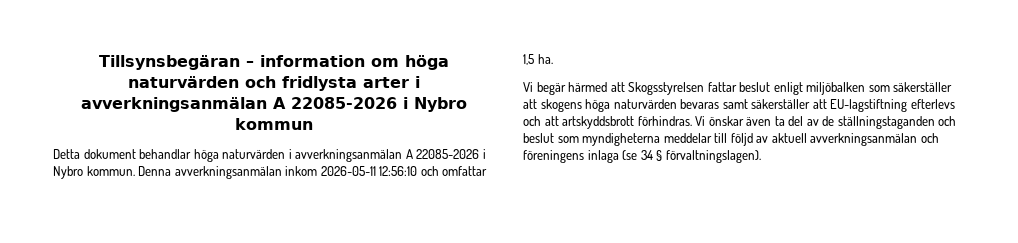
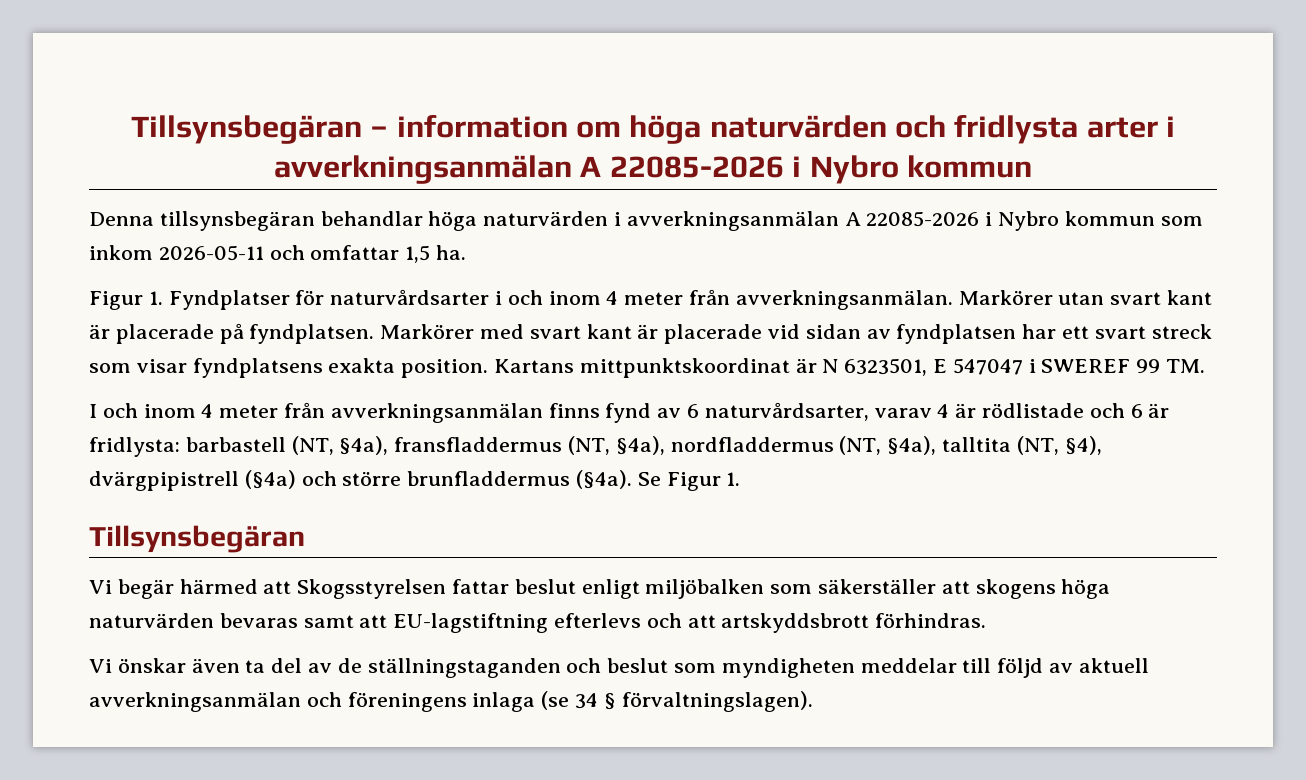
- Detta dokument behandlar höga naturvärden i avverkningsanmälan A 22085-2026 i Nybro kommun. Denna avverkningsanmälan inkom 2026-05-11 12:56:10 och omfattar 1,5 ha.
+ Denna tillsynsbegäran behandlar höga naturvärden i avverkningsanmälan A 22085-2026 i Nybro kommun som inkom 2026-05-11 och omfattar 1,5 ha.
+ Figur 1. Fyndplatser för naturvårdsarter i och inom 4 meter från avverkningsanmälan. Markörer utan svart kant är placerade på fyndplatsen. Markörer med svart kant är placerade vid sidan av fyndplatsen har ett svart streck som visar fyndplatsens exakta position. Kartans mittpunktskoordinat är N 6323501, E 547047 i SWEREF 99 TM.
+ I och inom 4 meter från avverkningsanmälan finns fynd av 6 naturvårdsarter, varav 4 är rödlistade och 6 är fridlysta: barbastell (NT, §4a), fransfladdermus (NT, §4a), nordfladdermus (NT, §4a), talltita (NT, §4), dvärgpipistrell (§4a) och större brunfladdermus (§4a). Se Figur 1.
+ Tillsynsbegäran
- Vi begär härmed att Skogsstyrelsen fattar beslut enligt miljöbalken som säkerställer att skogens höga naturvärden bevaras samt säkerställer att EU-lagstiftning efterlevs och att artskyddsbrott förhindras. Vi önskar även ta del av de ställningstaganden och beslut som myndigheterna meddelar till följd av aktuell avverkningsanmälan och föreningens inlaga (se 34 § förvaltningslagen).
+ Vi begär härmed att Skogsstyrelsen fattar beslut enligt miljöbalken som säkerställer att skogens höga naturvärden bevaras samt att EU-lagstiftning efterlevs och att artskyddsbrott förhindras.
+ Vi önskar även ta del av de ställningstaganden och beslut som myndigheten meddelar till följd av aktuell avverkningsanmälan och föreningens inlaga (se 34 § förvaltningslagen).

